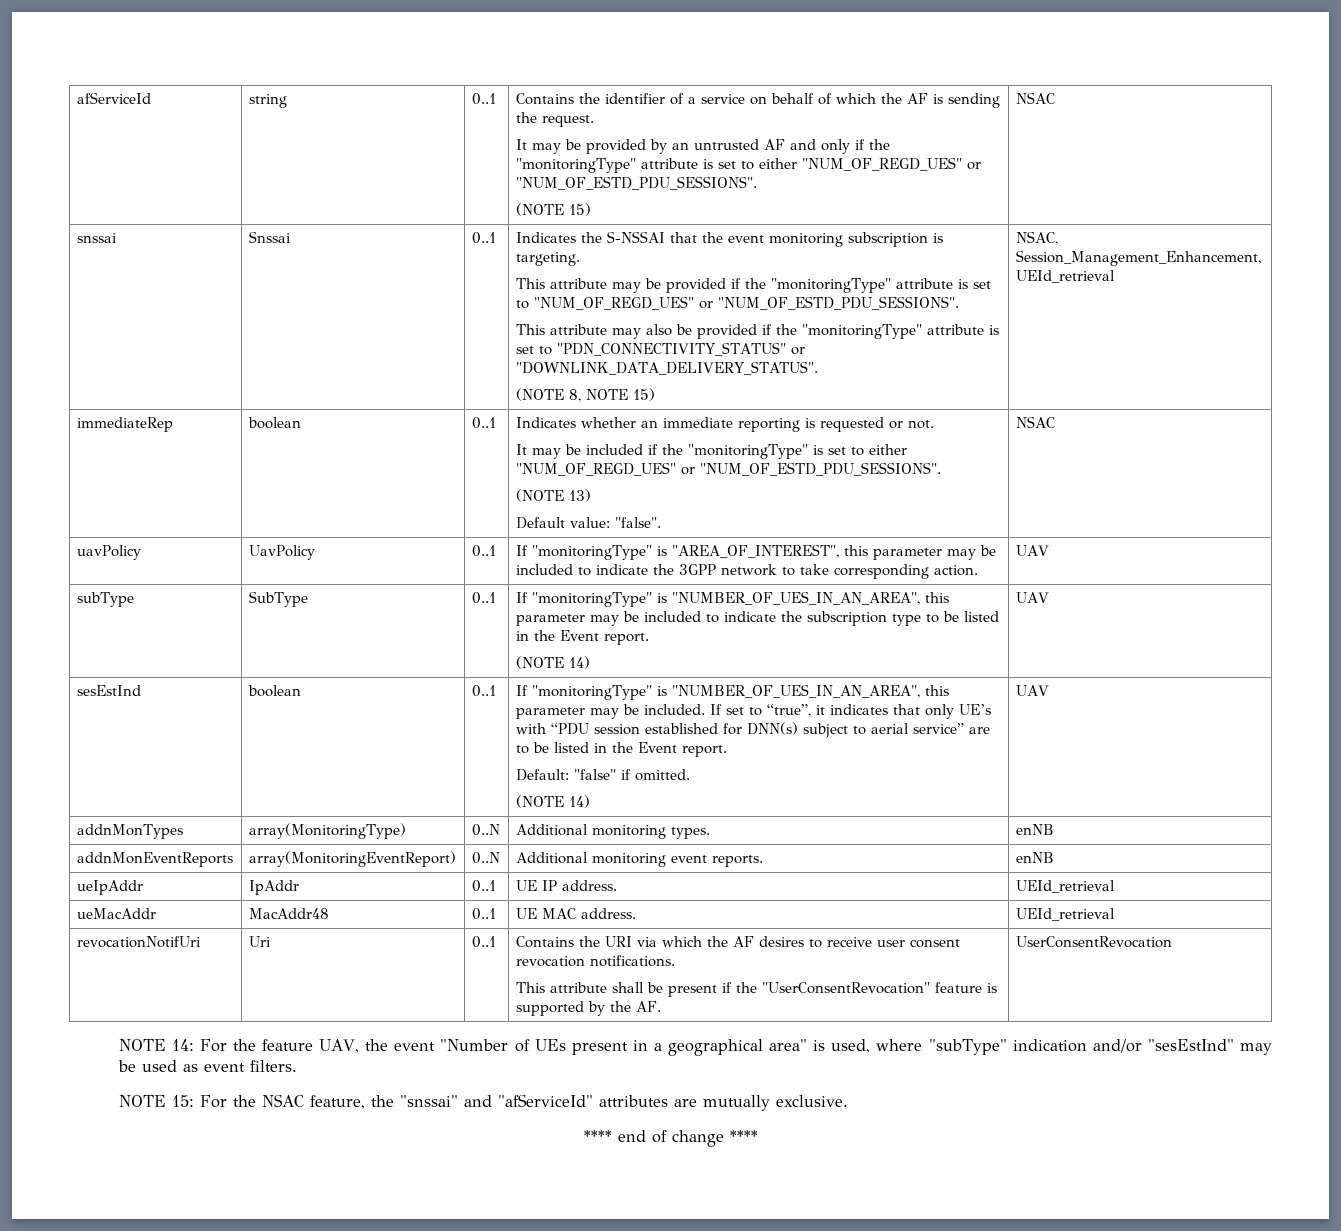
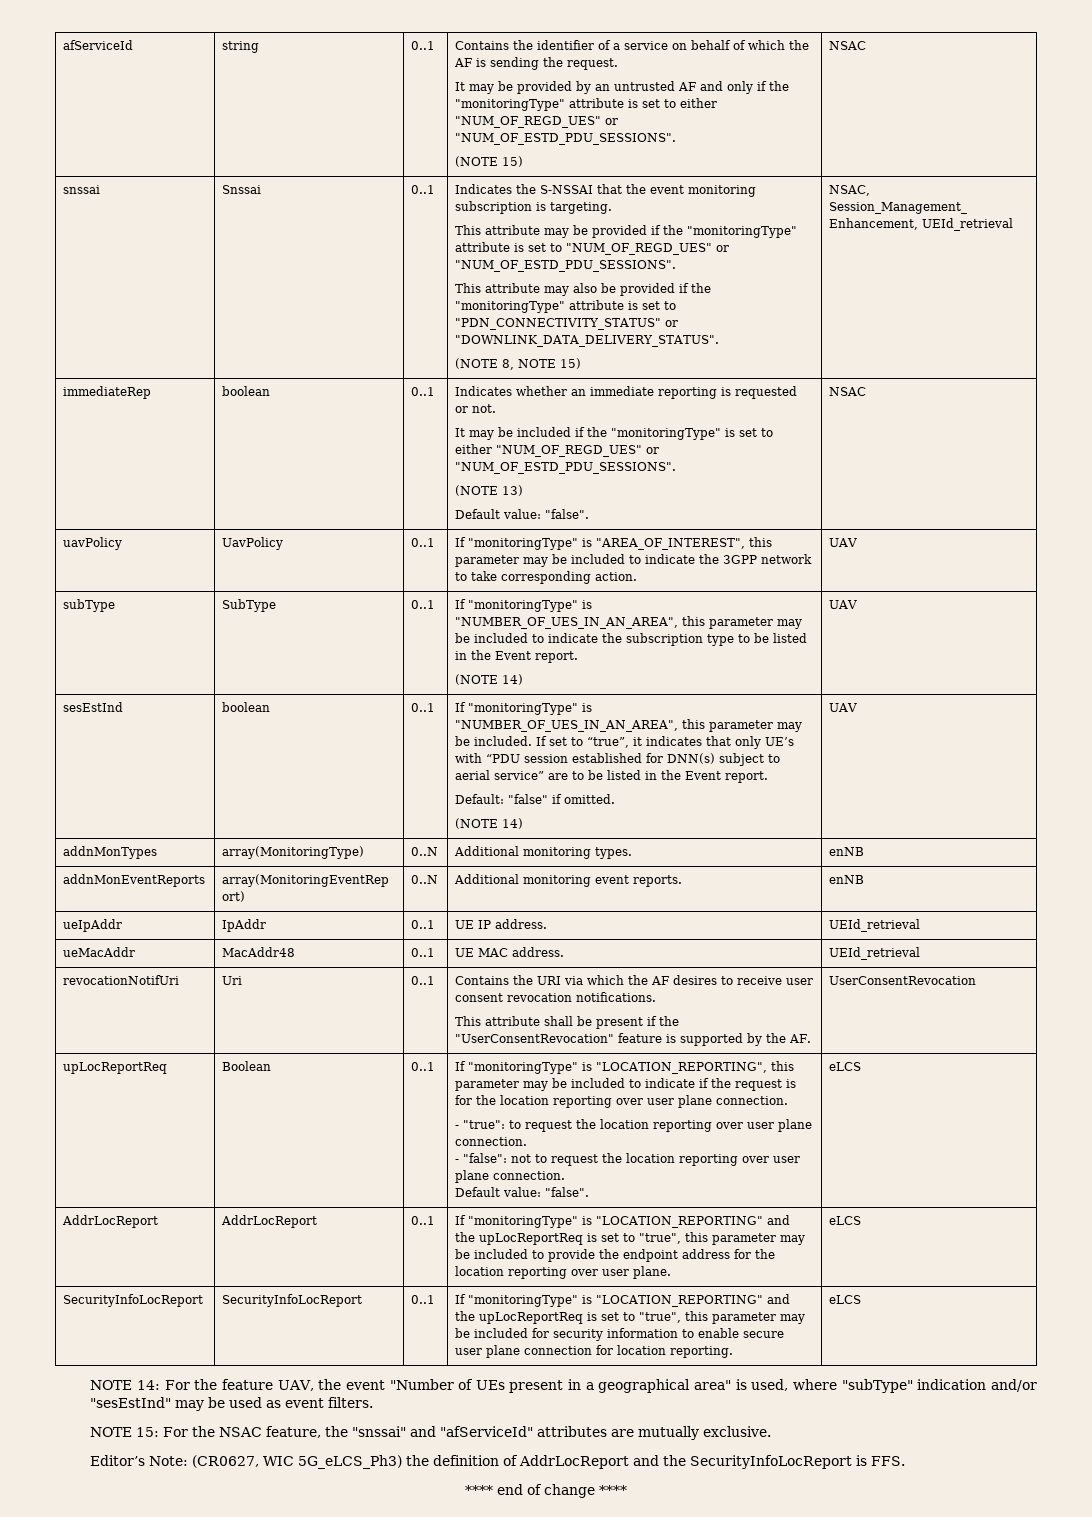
+ upLocReportReq | Boolean | 0..1 | If "monitoringType" is "LOCATION_REPORTING", this parameter may be included to indicate if the request is for the location reporting over user plane connection.
+ - "true": to request the location reporting over user plane connection.
+ - "false": not to request the location reporting over user plane connection.
+ Default value: "false". | eLCS
+ AddrLocReport | AddrLocReport | 0..1 | If "monitoringType" is "LOCATION_REPORTING" and the upLocReportReq is set to "true", this parameter may be included to provide the endpoint address for the location reporting over user plane. | eLCS
+ SecurityInfoLocReport | SecurityInfoLocReport | 0..1 | If "monitoringType" is "LOCATION_REPORTING" and the upLocReportReq is set to "true", this parameter may be included for security information to enable secure user plane connection for location reporting. | eLCS
+ Editor’s Note: (CR0627, WIC 5G_eLCS_Ph3) the definition of AddrLocReport and the SecurityInfoLocReport is FFS.

